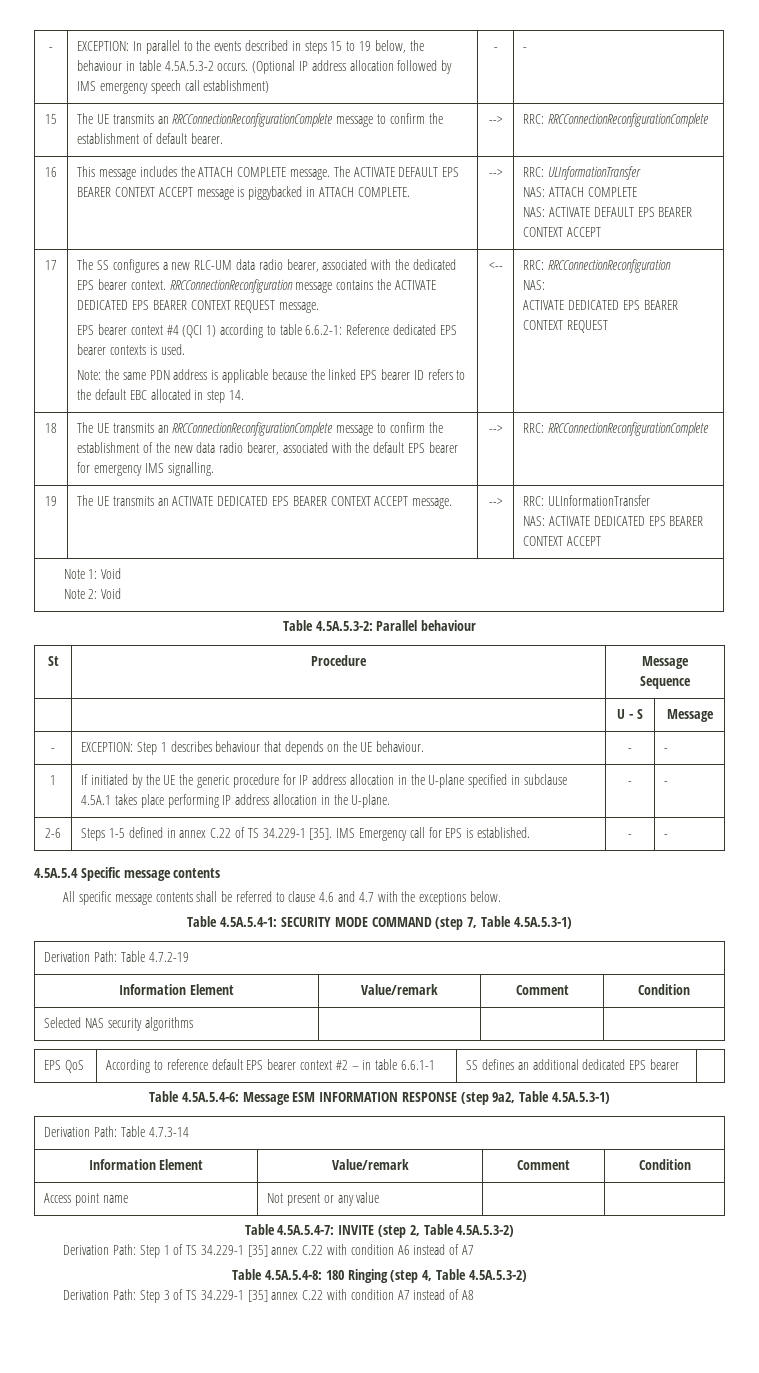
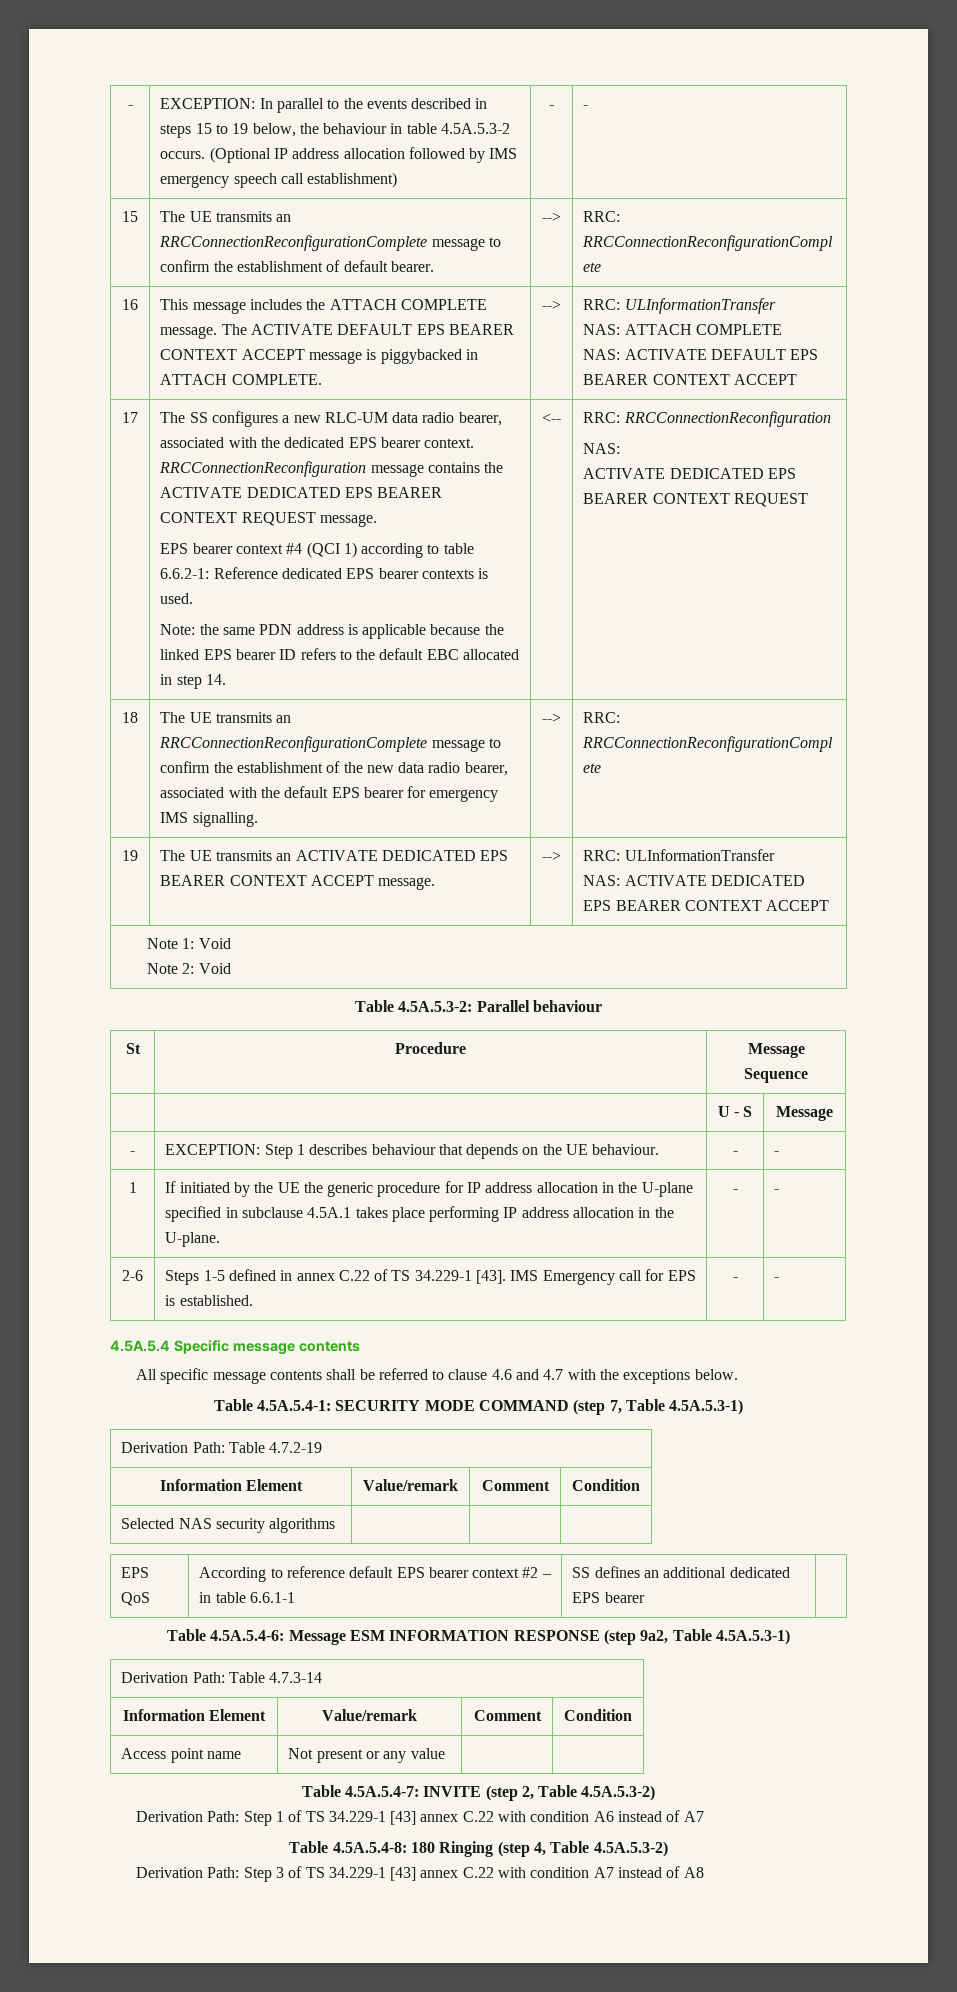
- 2-6 | Steps 1-5 defined in annex C.22 of TS 34.229-1 [35]. IMS Emergency call for EPS is established. | - | -
+ 2-6 | Steps 1-5 defined in annex C.22 of TS 34.229-1 [43]. IMS Emergency call for EPS is established. | - | -
- Derivation Path: Step 1 of TS 34.229-1 [35] annex C.22 with condition A6 instead of A7
+ Derivation Path: Step 1 of TS 34.229-1 [43] annex C.22 with condition A6 instead of A7
- Derivation Path: Step 3 of TS 34.229-1 [35] annex C.22 with condition A7 instead of A8
+ Derivation Path: Step 3 of TS 34.229-1 [43] annex C.22 with condition A7 instead of A8

